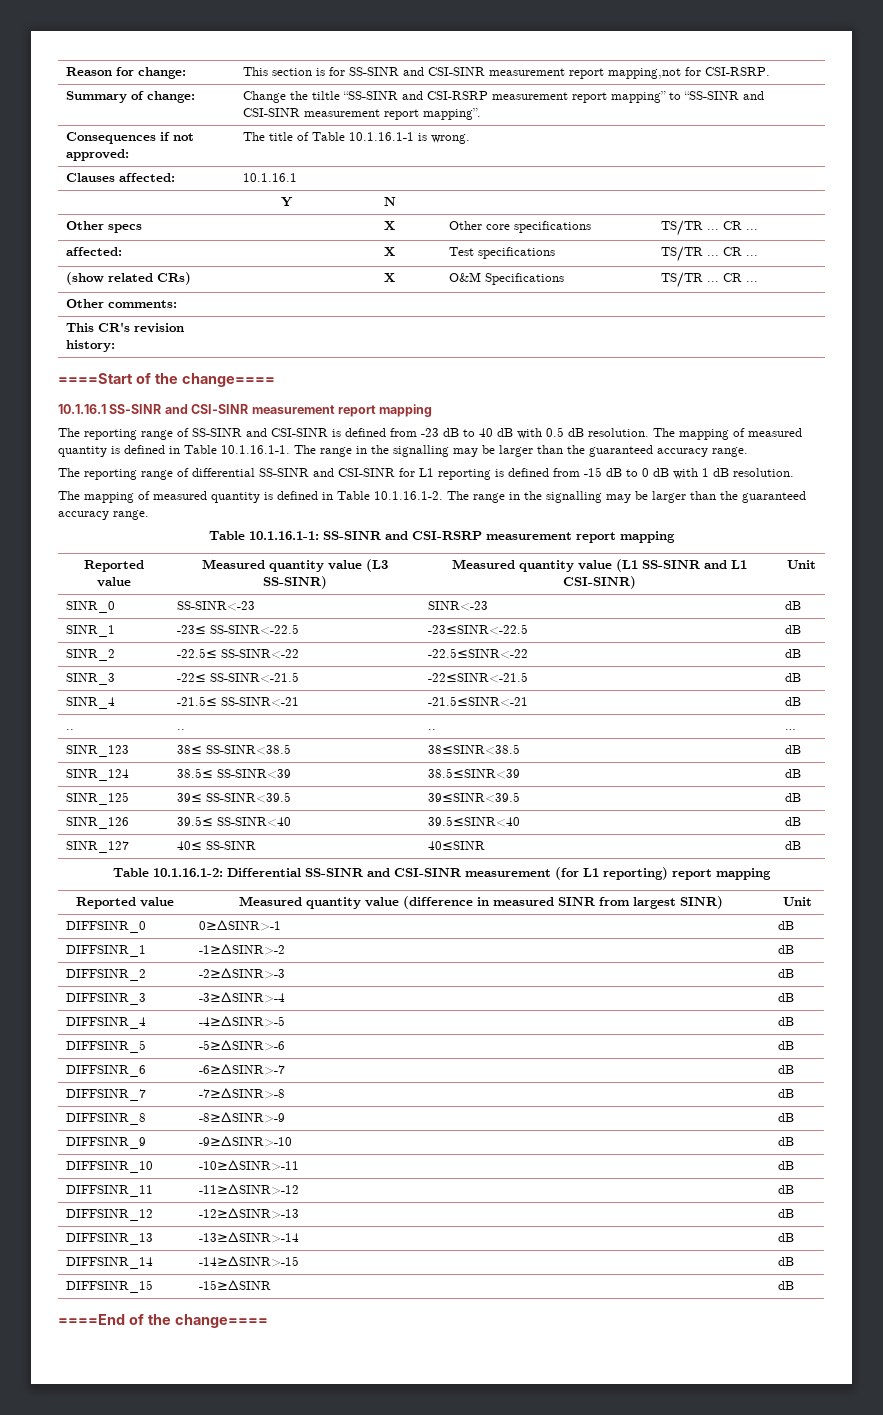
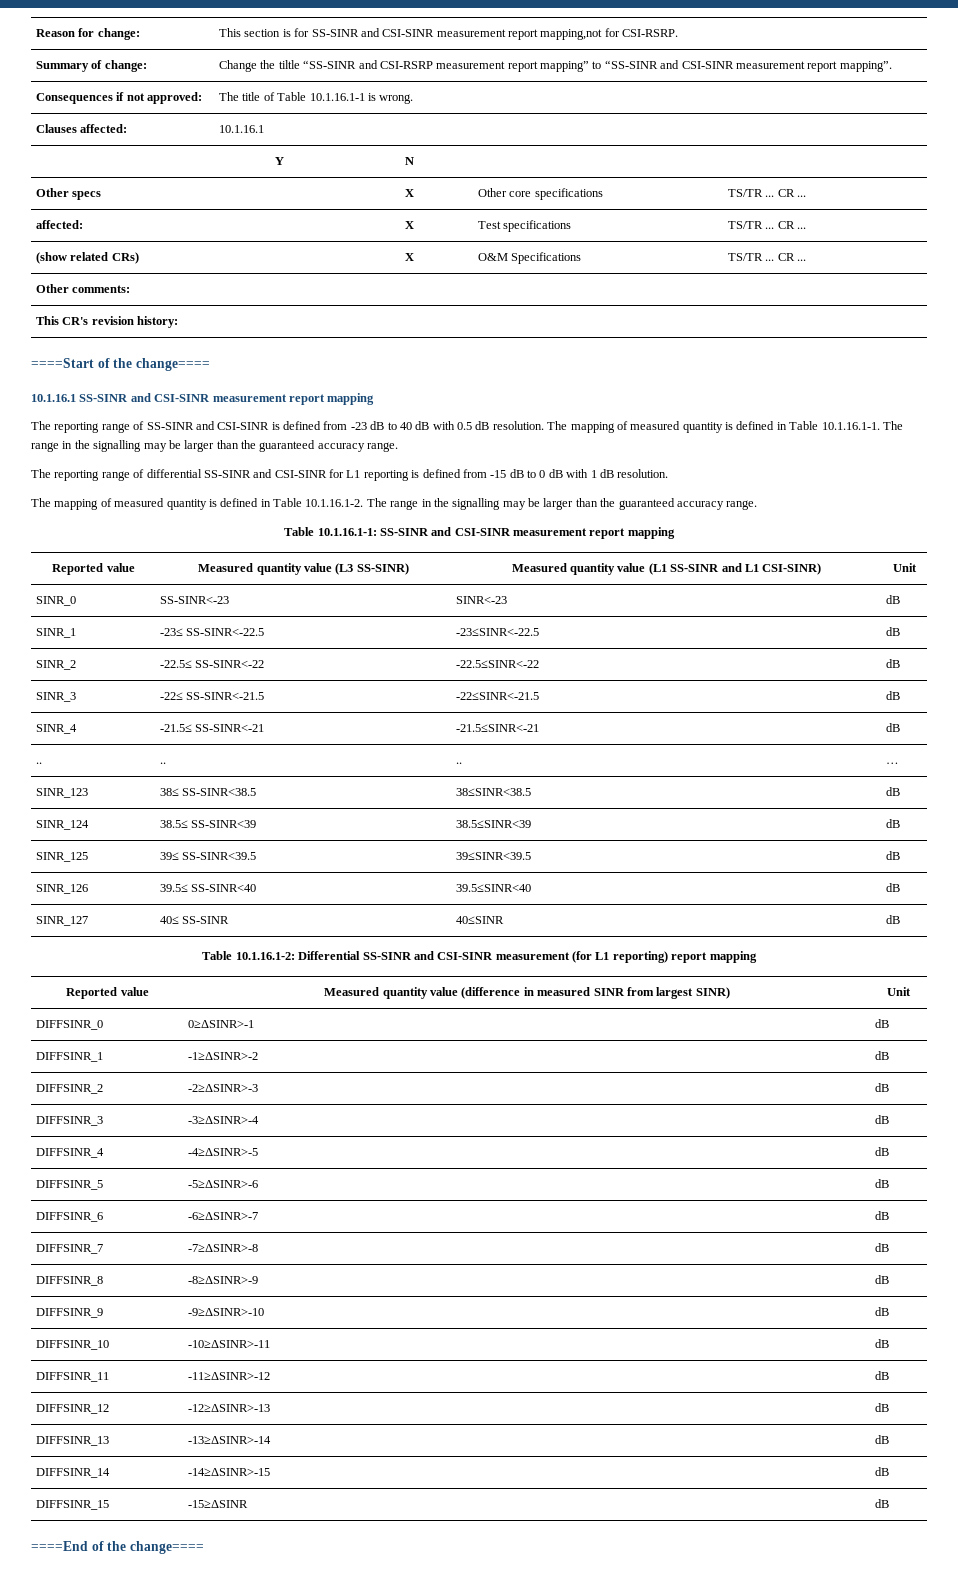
- Table 10.1.16.1-1: SS-SINR and CSI-RSRP measurement report mapping
+ Table 10.1.16.1-1: SS-SINR and CSI-SINR measurement report mapping

